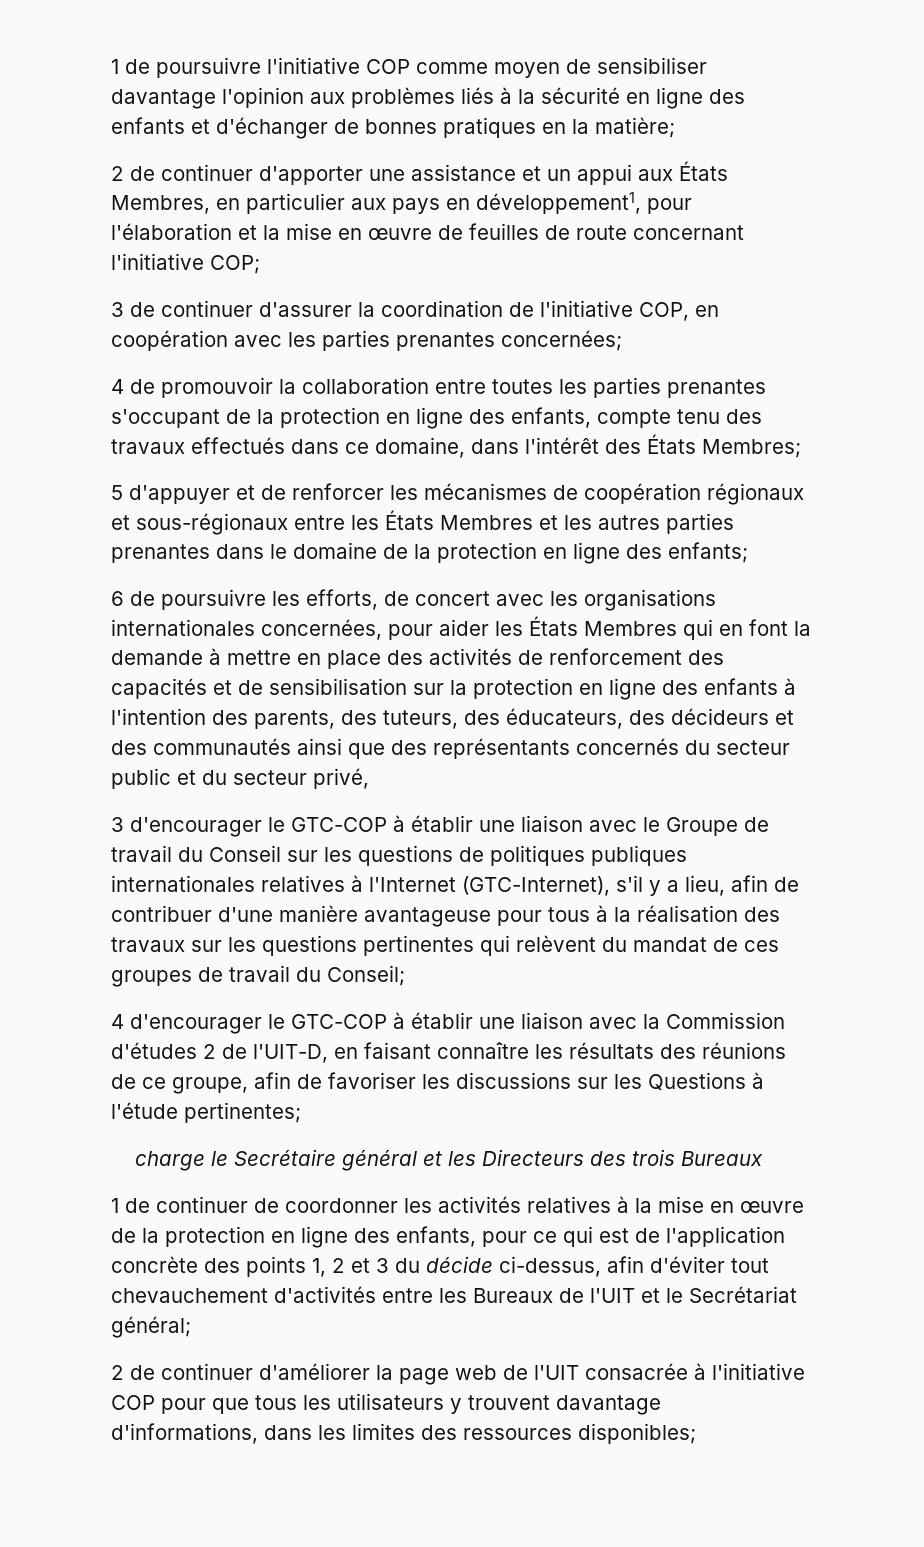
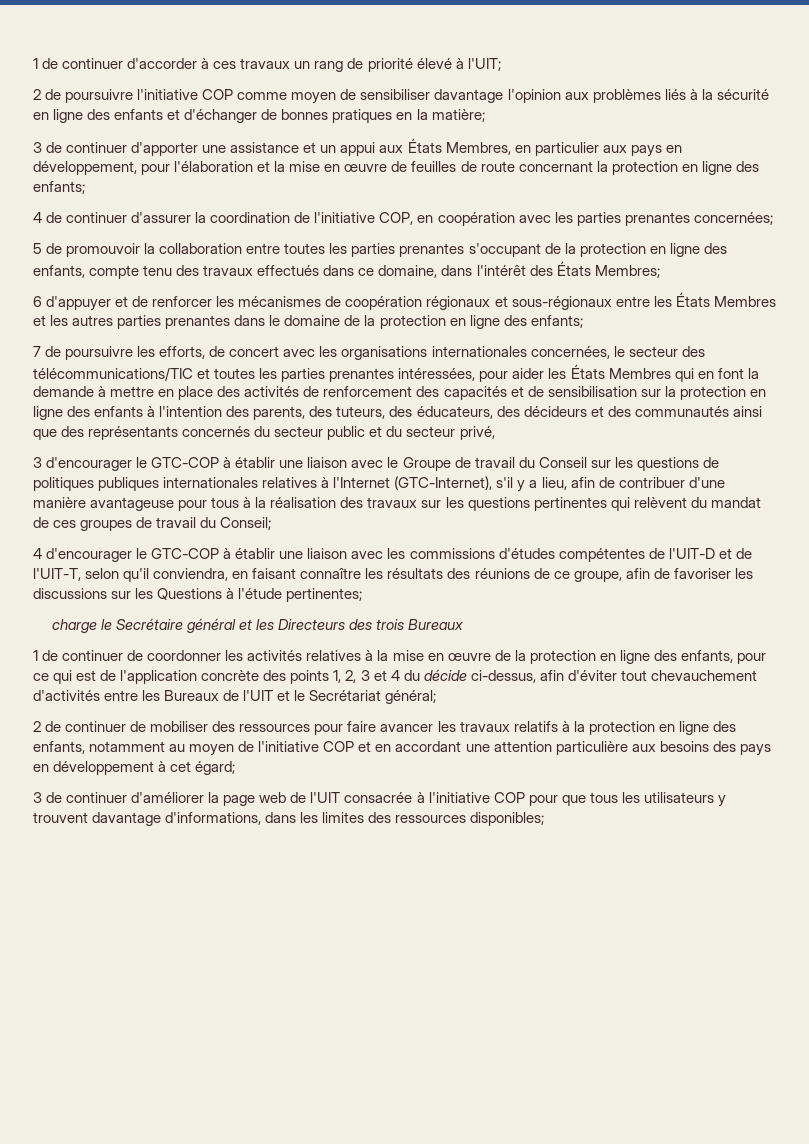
- 1 de poursuivre l'initiative COP comme moyen de sensibiliser davantage l'opinion aux problèmes liés à la sécurité en ligne des enfants et d'échanger de bonnes pratiques en la matière;
+ 1 de continuer d'accorder à ces travaux un rang de priorité élevé à l'UIT;
+ 2 de poursuivre l'initiative COP comme moyen de sensibiliser davantage l'opinion aux problèmes liés à la sécurité en ligne des enfants et d'échanger de bonnes pratiques en la matière;
- 2 de continuer d'apporter une assistance et un appui aux États Membres, en particulier aux pays en développement1, pour l'élaboration et la mise en œuvre de feuilles de route concernant l'initiative COP;
- 3 de continuer d'assurer la coordination de l'initiative COP, en coopération avec les parties prenantes concernées;
+ 3 de continuer d'apporter une assistance et un appui aux États Membres, en particulier aux pays en développement, pour l'élaboration et la mise en œuvre de feuilles de route concernant la protection en ligne des enfants;
+ 4 de continuer d'assurer la coordination de l'initiative COP, en coopération avec les parties prenantes concernées;
- 4 de promouvoir la collaboration entre toutes les parties prenantes s'occupant de la protection en ligne des enfants, compte tenu des travaux effectués dans ce domaine, dans l'intérêt des États Membres;
+ 5 de promouvoir la collaboration entre toutes les parties prenantes s'occupant de la protection en ligne des enfants, compte tenu des travaux effectués dans ce domaine, dans l'intérêt des États Membres;
- 5 d'appuyer et de renforcer les mécanismes de coopération régionaux et sous-régionaux entre les États Membres et les autres parties prenantes dans le domaine de la protection en ligne des enfants;
+ 6 d'appuyer et de renforcer les mécanismes de coopération régionaux et sous-régionaux entre les États Membres et les autres parties prenantes dans le domaine de la protection en ligne des enfants;
- 6 de poursuivre les efforts, de concert avec les organisations internationales concernées, pour aider les États Membres qui en font la demande à mettre en place des activités de renforcement des capacités et de sensibilisation sur la protection en ligne des enfants à l'intention des parents, des tuteurs, des éducateurs, des décideurs et des communautés ainsi que des représentants concernés du secteur public et du secteur privé,
+ 7 de poursuivre les efforts, de concert avec les organisations internationales concernées, le secteur des télécommunications/TIC et toutes les parties prenantes intéressées, pour aider les États Membres qui en font la demande à mettre en place des activités de renforcement des capacités et de sensibilisation sur la protection en ligne des enfants à l'intention des parents, des tuteurs, des éducateurs, des décideurs et des communautés ainsi que des représentants concernés du secteur public et du secteur privé,
- 4 d'encourager le GTC-COP à établir une liaison avec la Commission d'études 2 de l'UIT-D, en faisant connaître les résultats des réunions de ce groupe, afin de favoriser les discussions sur les Questions à l'étude pertinentes;
+ 4 d'encourager le GTC-COP à établir une liaison avec les commissions d'études compétentes de l'UIT-D et de l'UIT-T, selon qu'il conviendra, en faisant connaître les résultats des réunions de ce groupe, afin de favoriser les discussions sur les Questions à l'étude pertinentes;
- 1 de continuer de coordonner les activités relatives à la mise en œuvre de la protection en ligne des enfants, pour ce qui est de l'application concrète des points 1, 2 et 3 du décide ci-dessus, afin d'éviter tout chevauchement d'activités entre les Bureaux de l'UIT et le Secrétariat général;
+ 1 de continuer de coordonner les activités relatives à la mise en œuvre de la protection en ligne des enfants, pour ce qui est de l'application concrète des points 1, 2, 3 et 4 du décide ci-dessus, afin d'éviter tout chevauchement d'activités entre les Bureaux de l'UIT et le Secrétariat général;
- 2 de continuer d'améliorer la page web de l'UIT consacrée à l'initiative COP pour que tous les utilisateurs y trouvent davantage d'informations, dans les limites des ressources disponibles;
+ 2 de continuer de mobiliser des ressources pour faire avancer les travaux relatifs à la protection en ligne des enfants, notamment au moyen de l'initiative COP et en accordant une attention particulière aux besoins des pays en développement à cet égard;
+ 3 de continuer d'améliorer la page web de l'UIT consacrée à l'initiative COP pour que tous les utilisateurs y trouvent davantage d'informations, dans les limites des ressources disponibles;

